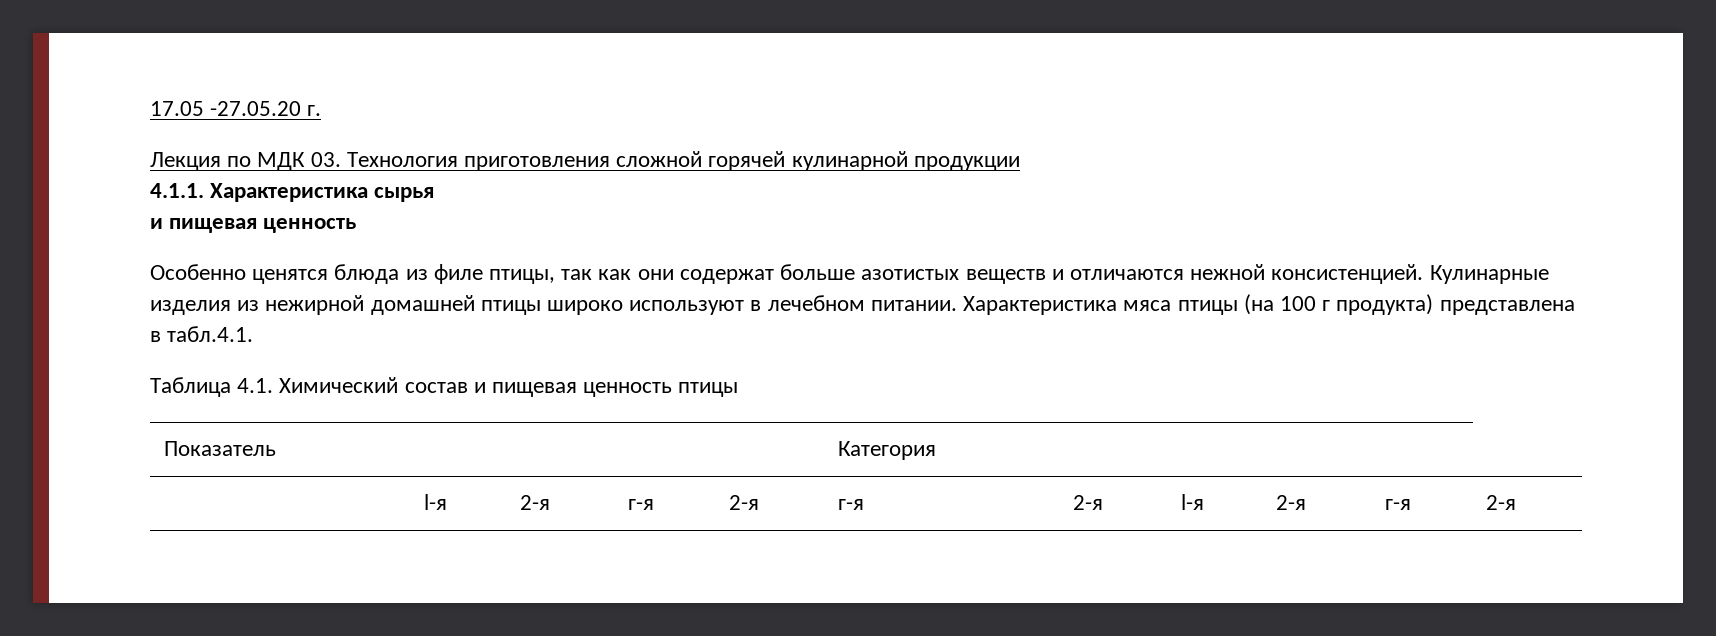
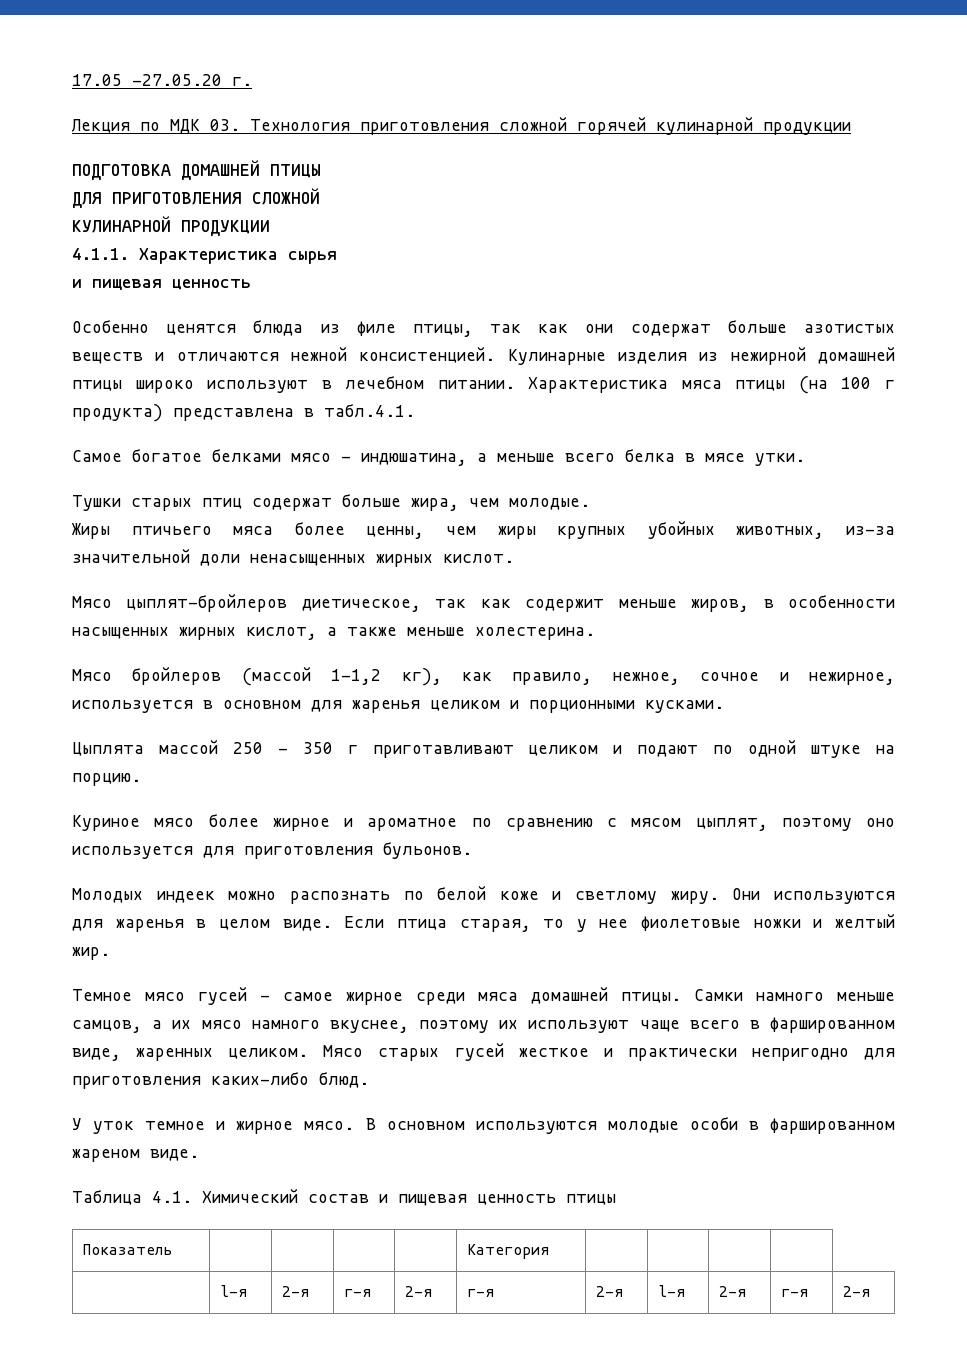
+ ПОДГОТОВКА ДОМАШНЕЙ ПТИЦЫ
+ ДЛЯ ПРИГОТОВЛЕНИЯ СЛОЖНОЙ
+ КУЛИНАРНОЙ ПРОДУКЦИИ
+ Самое богатое белками мясо - индюшатина, а меньше всего белка в мясе утки.
+ Тушки старых птиц содержат больше жира, чем молодые.
+ Жиры птичьего мяса более ценны, чем жиры крупных убойных животных, из-за значительной доли ненасыщенных жирных кислот.
+ Мясо цыплят-бройлеров диетическое, так как содержит меньше жиров, в особенности насыщенных жирных кислот, а также меньше холестерина.
+ Мясо бройлеров (массой 1-1,2 кг), как правило, нежное, сочное и нежирное, используется в основном для жаренья целиком и порционными кусками.
+ Цыплята массой 250 - 350 г приготавливают целиком и подают по одной штуке на порцию.
+ Куриное мясо более жирное и ароматное по сравнению с мясом цыплят, поэтому оно используется для приготовления бульонов.
+ Молодых индеек можно распознать по белой коже и светлому жиру. Они используются для жаренья в целом виде. Если птица старая, то у нее фиолетовые ножки и желтый жир.
+ Темное мясо гусей - самое жирное среди мяса домашней птицы. Самки намного меньше самцов, а их мясо намного вкуснее, поэтому их используют чаще всего в фаршированном виде, жаренных целиком. Мясо старых гусей жесткое и практически непригодно для приготовления каких-либо блюд.
+ У уток темное и жирное мясо. В основном используются молодые особи в фаршированном жареном виде.

